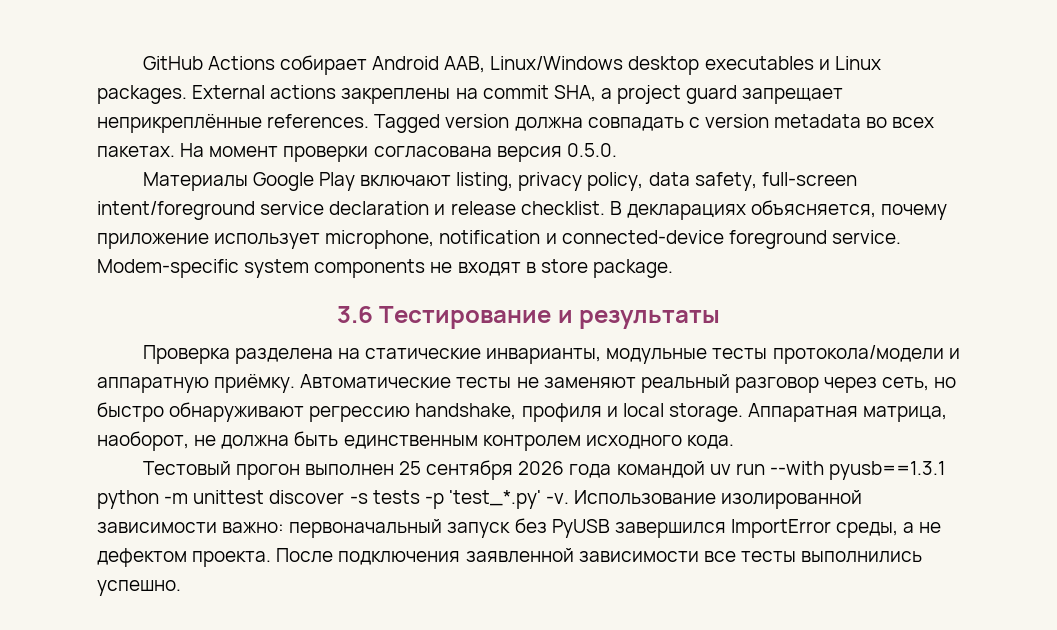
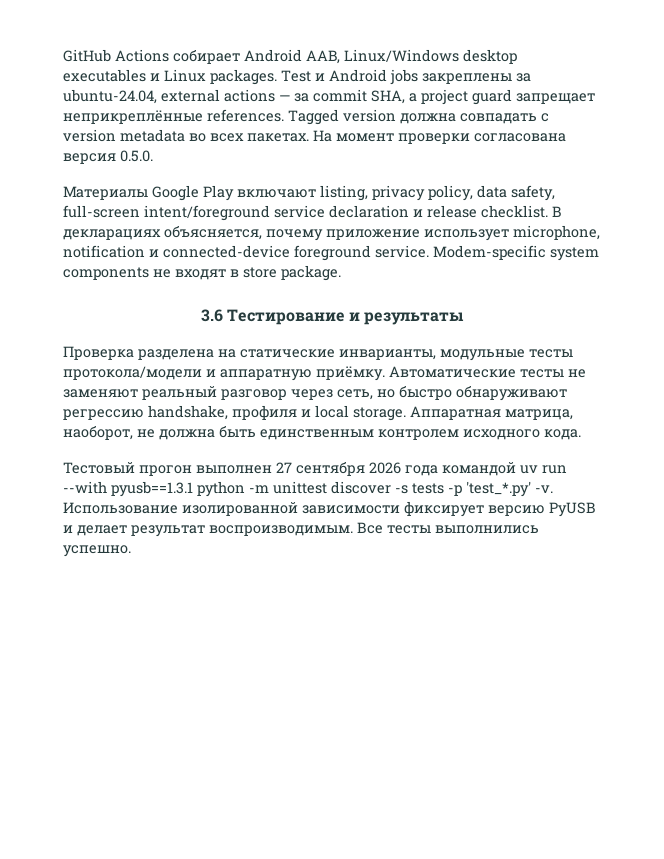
- External actions закреплены на commit SHA, а project guard запрещает неприкреплённые references.
+ Test и Android jobs закреплены за ubuntu-24.04, external actions — за commit SHA, а project guard запрещает неприкреплённые references.
- Тестовый прогон выполнен 25 сентября 2026 года командой uv run --with pyusb==1.3.1 python -m unittest discover -s tests -p 'test_*.py' -v.
+ Тестовый прогон выполнен 27 сентября 2026 года командой uv run --with pyusb==1.3.1 python -m unittest discover -s tests -p 'test_*.py' -v.
- Использование изолированной зависимости важно: первоначальный запуск без PyUSB завершился ImportError среды, а не дефектом проекта. После подключения заявленной зависимости все тесты выполнились успешно.
+ Использование изолированной зависимости фиксирует версию PyUSB и делает результат воспроизводимым. Все тесты выполнились успешно.

